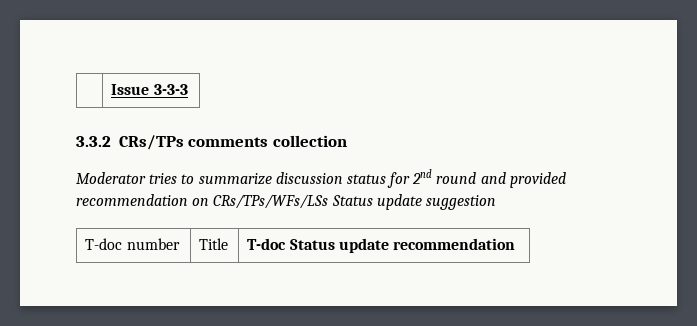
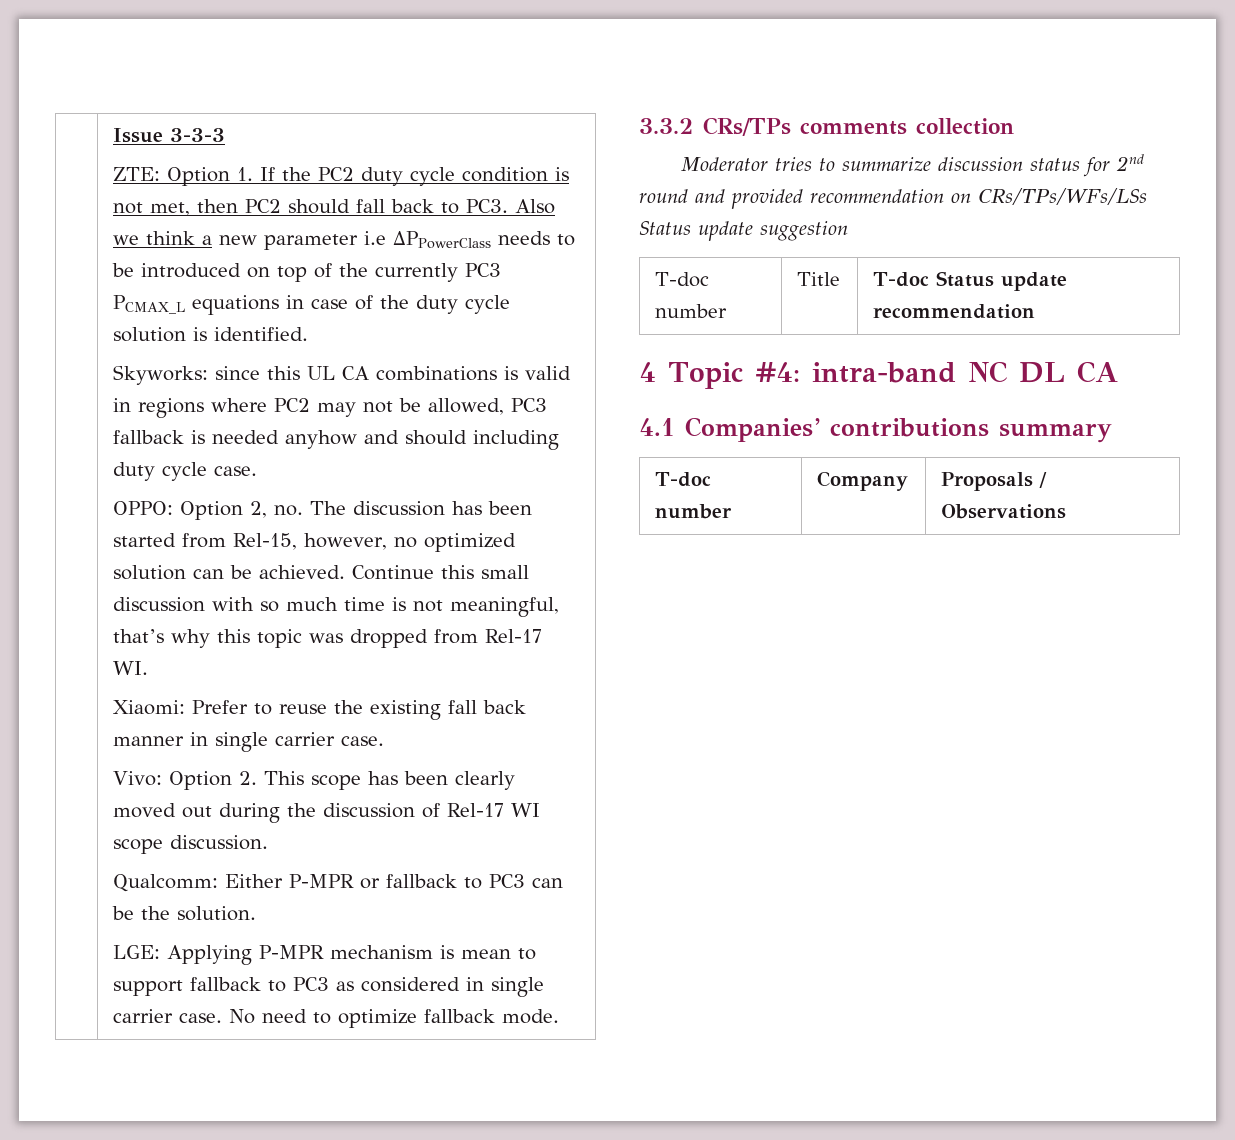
+ ZTE: Option 1. If the PC2 duty cycle condition is not met, then PC2 should fall back to PC3. Also we think a new parameter i.e ΔPPowerClass needs to be introduced on top of the currently PC3 PCMAX_L equations in case of the duty cycle solution is identified.
+ Skyworks: since this UL CA combinations is valid in regions where PC2 may not be allowed, PC3 fallback is needed anyhow and should including duty cycle case.
+ OPPO: Option 2, no. The discussion has been started from Rel-15, however, no optimized solution can be achieved. Continue this small discussion with so much time is not meaningful, that’s why this topic was dropped from Rel-17 WI.
+ Xiaomi: Prefer to reuse the existing fall back manner in single carrier case.
+ Vivo: Option 2. This scope has been clearly moved out during the discussion of Rel-17 WI scope discussion.
+ Qualcomm: Either P-MPR or fallback to PC3 can be the solution.
+ LGE: Applying P-MPR mechanism is mean to support fallback to PC3 as considered in single carrier case. No need to optimize fallback mode.
+ 4 Topic #4: intra-band NC DL CA
+ 4.1 Companies’ contributions summary
+ T-doc number | Company | Proposals / Observations

